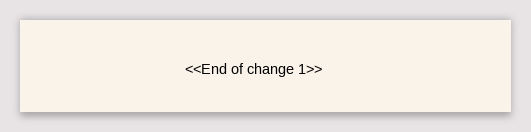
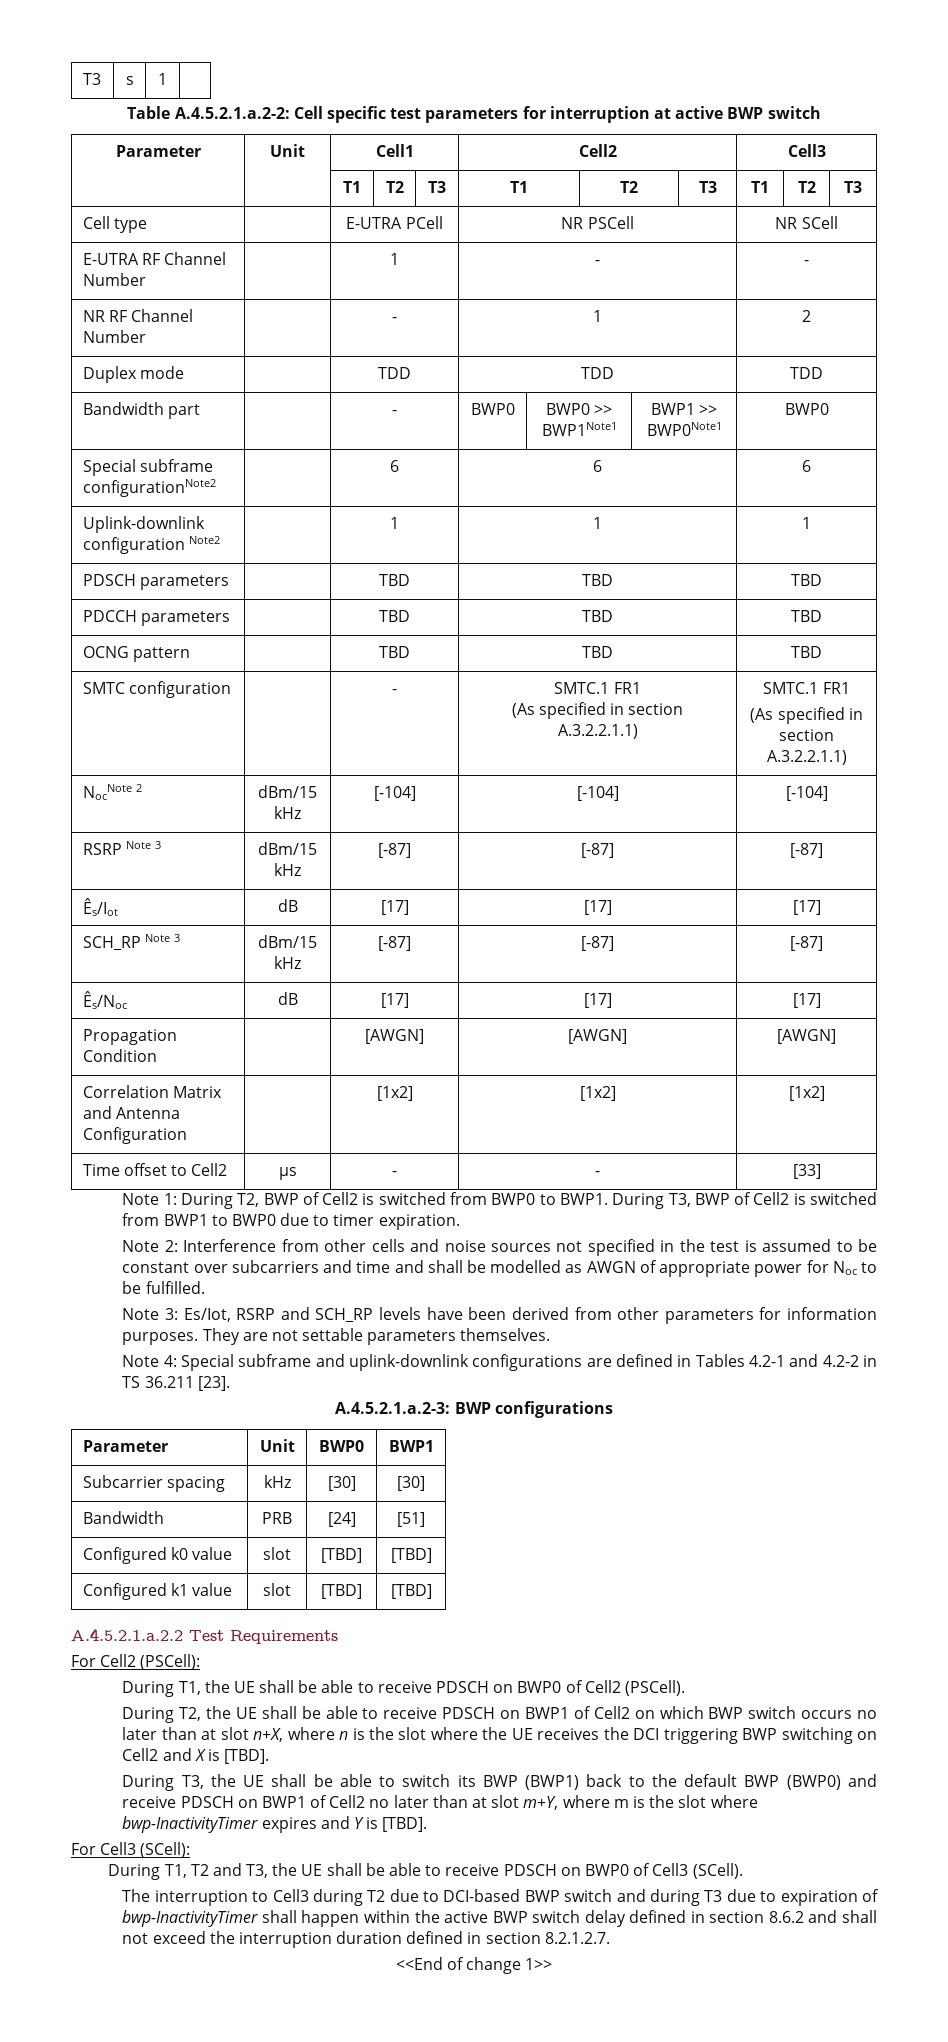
+ T3 | s | 1 |
+ Table A.4.5.2.1.a.2-2: Cell specific test parameters for interruption at active BWP switch
+ Parameter | Unit | Cell1 | Cell2 | Cell3
+ | | T1 | T2 | T3 | T1 | T2 | T3 | T1 | T2 | T3
+ Cell type | | E-UTRA PCell | NR PSCell | NR SCell
+ E-UTRA RF Channel Number | | 1 | - | -
+ NR RF Channel Number | | - | 1 | 2
+ Duplex mode | | TDD | TDD | TDD
+ Bandwidth part | | - | BWP0 | BWP0 >> BWP1Note1 | BWP1 >> BWP0Note1 | BWP0
+ Special subframe configurationNote2 | | 6 | 6 | 6
+ Uplink-downlink configuration Note2 | | 1 | 1 | 1
+ PDSCH parameters | | TBD | TBD | TBD
+ PDCCH parameters | | TBD | TBD | TBD
+ OCNG pattern | | TBD | TBD | TBD
+ SMTC configuration | | - | SMTC.1 FR1
+ (As specified in section A.3.2.2.1.1) | SMTC.1 FR1
+ (As specified in section A.3.2.2.1.1)
+ NocNote 2 | dBm/15 kHz | [-104] | [-104] | [-104]
+ RSRP Note 3 | dBm/15 kHz | [-87] | [-87] | [-87]
+ Ês/Iot | dB | [17] | [17] | [17]
+ SCH_RP Note 3 | dBm/15 kHz | [-87] | [-87] | [-87]
+ Ês/Noc | dB | [17] | [17] | [17]
+ Propagation Condition | | [AWGN] | [AWGN] | [AWGN]
+ Correlation Matrix and Antenna Configuration | | [1x2] | [1x2] | [1x2]
+ Time offset to Cell2 | μs | - | - | [33]
+ Note 1: During T2, BWP of Cell2 is switched from BWP0 to BWP1. During T3, BWP of Cell2 is switched from BWP1 to BWP0 due to timer expiration.
+ Note 2: Interference from other cells and noise sources not specified in the test is assumed to be constant over subcarriers and time and shall be modelled as AWGN of appropriate power for Noc to be fulfilled.
+ Note 3: Es/Iot, RSRP and SCH_RP levels have been derived from other parameters for information purposes. They are not settable parameters themselves.
+ Note 4: Special subframe and uplink-downlink configurations are defined in Tables 4.2-1 and 4.2-2 in TS 36.211 [23].
+ A.4.5.2.1.a.2-3: BWP configurations
+ Parameter | Unit | BWP0 | BWP1
+ Subcarrier spacing | kHz | [30] | [30]
+ Bandwidth | PRB | [24] | [51]
+ Configured k0 value | slot | [TBD] | [TBD]
+ Configured k1 value | slot | [TBD] | [TBD]
+ A.4.5.2.1.a.2.2 Test Requirements
+ For Cell2 (PSCell):
+ During T1, the UE shall be able to receive PDSCH on BWP0 of Cell2 (PSCell).
+ During T2, the UE shall be able to receive PDSCH on BWP1 of Cell2 on which BWP switch occurs no later than at slot n+X, where n is the slot where the UE receives the DCI triggering BWP switching on Cell2 and X is [TBD].
+ During T3, the UE shall be able to switch its BWP (BWP1) back to the default BWP (BWP0) and receive PDSCH on BWP1 of Cell2 no later than at slot m+Y, where m is the slot where bwp-InactivityTimer expires and Y is [TBD].
+ For Cell3 (SCell):
+ During T1, T2 and T3, the UE shall be able to receive PDSCH on BWP0 of Cell3 (SCell).
+ The interruption to Cell3 during T2 due to DCI-based BWP switch and during T3 due to expiration of bwp-InactivityTimer shall happen within the active BWP switch delay defined in section 8.6.2 and shall not exceed the interruption duration defined in section 8.2.1.2.7.

